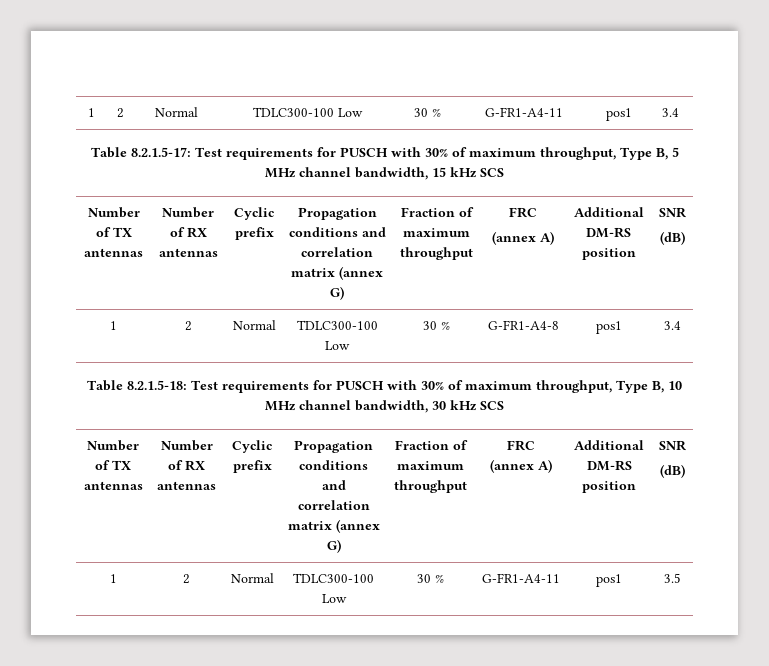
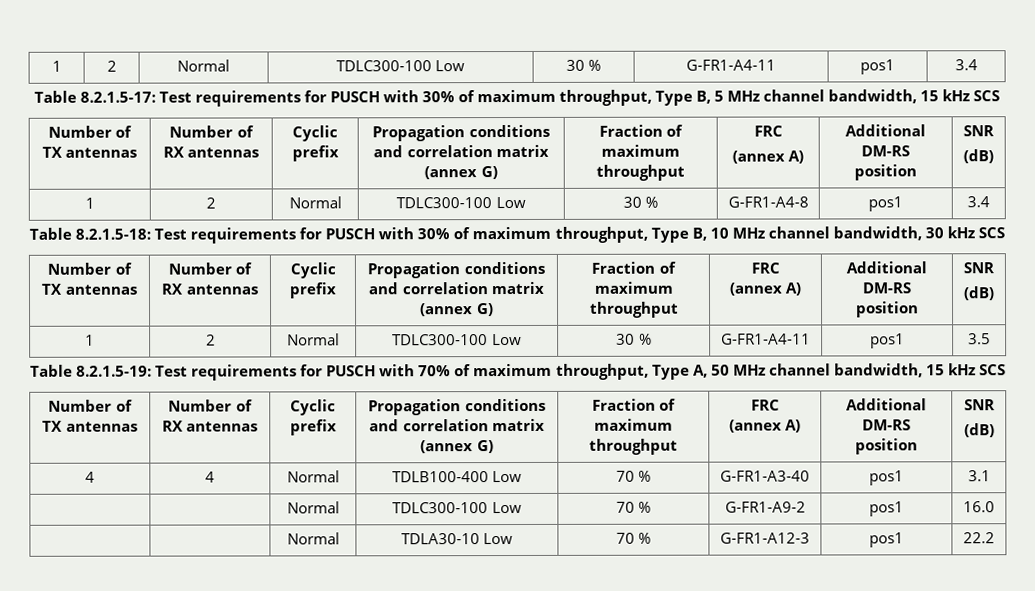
+ Table 8.2.1.5-19: Test requirements for PUSCH with 70% of maximum throughput, Type A, 50 MHz channel bandwidth, 15 kHz SCS
+ Number of TX antennas | Number of RX antennas | Cyclic prefix | Propagation conditions and correlation matrix (annex G) | Fraction of maximum throughput | FRC
+ (annex A) | Additional DM-RS position | SNR
+ (dB)
+ 4 | 4 | Normal | TDLB100-400 Low | 70 % | G-FR1-A3-40 | pos1 | 3.1
+ | | Normal | TDLC300-100 Low | 70 % | G-FR1-A9-2 | pos1 | 16.0
+ | | Normal | TDLA30-10 Low | 70 % | G-FR1-A12-3 | pos1 | 22.2

